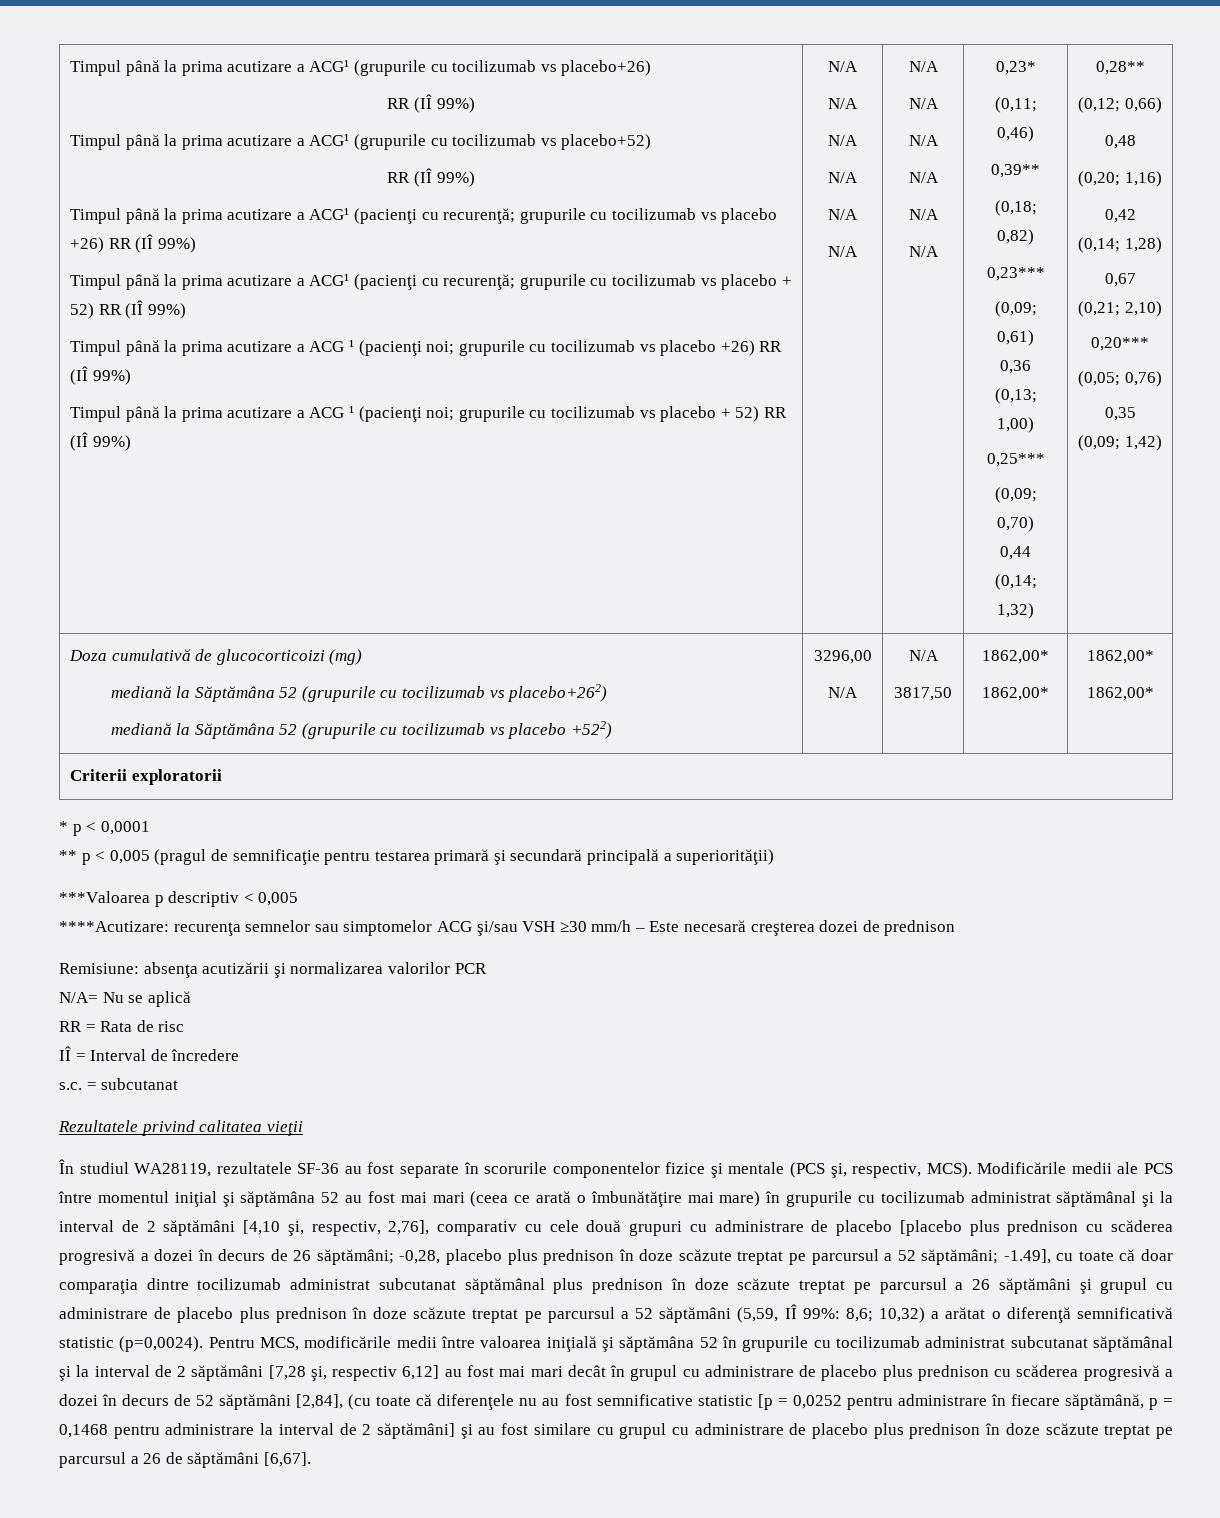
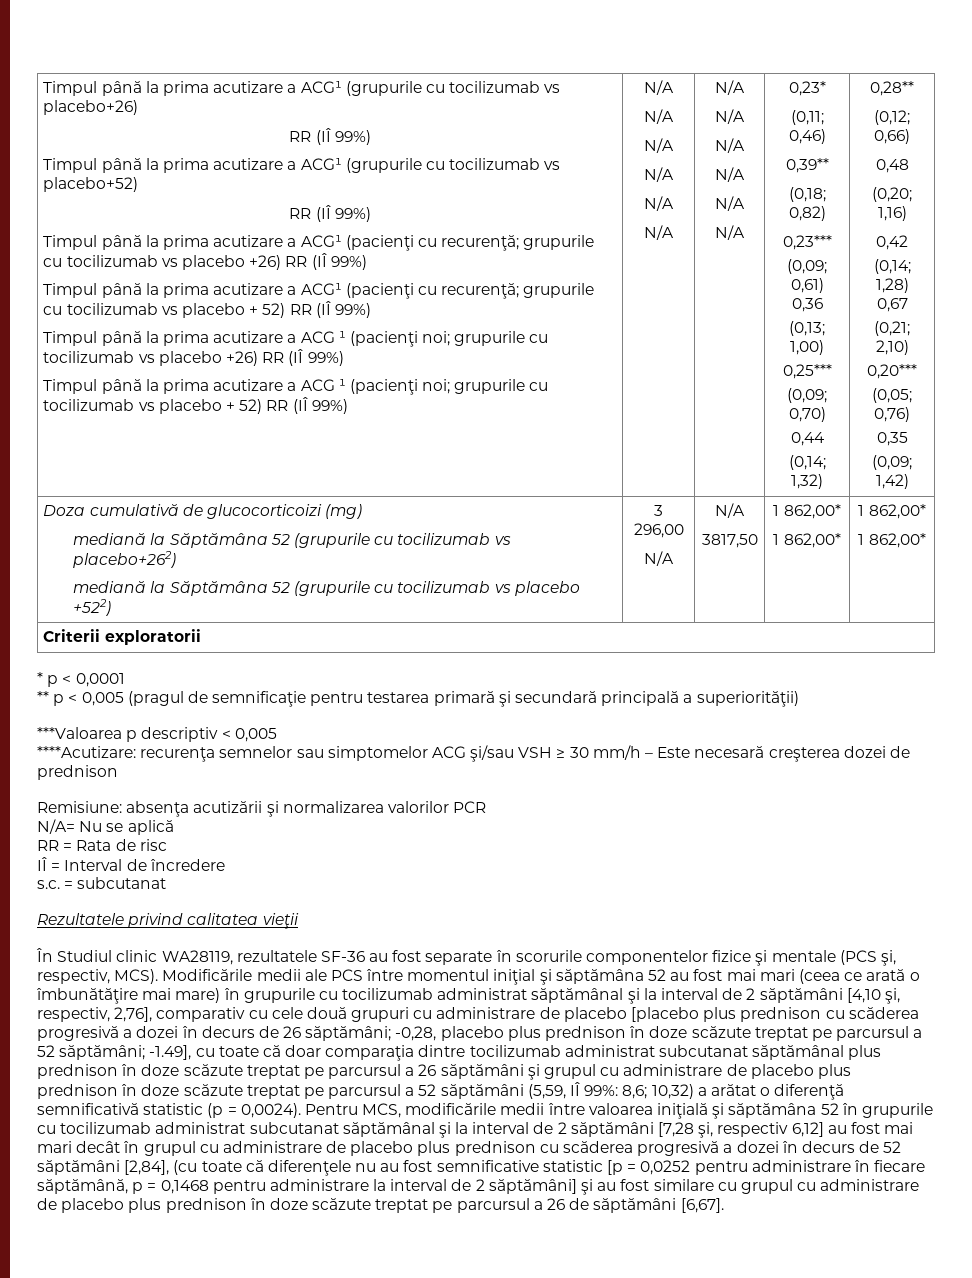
  Doza cumulativă de glucocorticoizi (mg)
  mediană la Săptămâna 52 (grupurile cu tocilizumab vs placebo+262)
- mediană la Săptămâna 52 (grupurile cu tocilizumab vs placebo +522) | 3296,00
+ mediană la Săptămâna 52 (grupurile cu tocilizumab vs placebo +522) | 3 296,00
  N/A | N/A
- 3817,50 | 1862,00*
- 1862,00* | 1862,00*
- 1862,00*
+ 3817,50 | 1 862,00*
+ 1 862,00* | 1 862,00*
+ 1 862,00*
- ****Acutizare: recurenţa semnelor sau simptomelor ACG şi/sau VSH ≥30 mm/h – Este necesară creşterea dozei de prednison
+ ****Acutizare: recurenţa semnelor sau simptomelor ACG şi/sau VSH ≥ 30 mm/h – Este necesară creşterea dozei de prednison
- În studiul WA28119, rezultatele SF-36 au fost separate în scorurile componentelor fizice şi mentale (PCS şi, respectiv, MCS).
+ În Studiul clinic WA28119, rezultatele SF-36 au fost separate în scorurile componentelor fizice şi mentale (PCS şi, respectiv, MCS).
- 10,32) a arătat o diferenţă semnificativă statistic (p=0,0024).
+ 10,32) a arătat o diferenţă semnificativă statistic (p = 0,0024).

